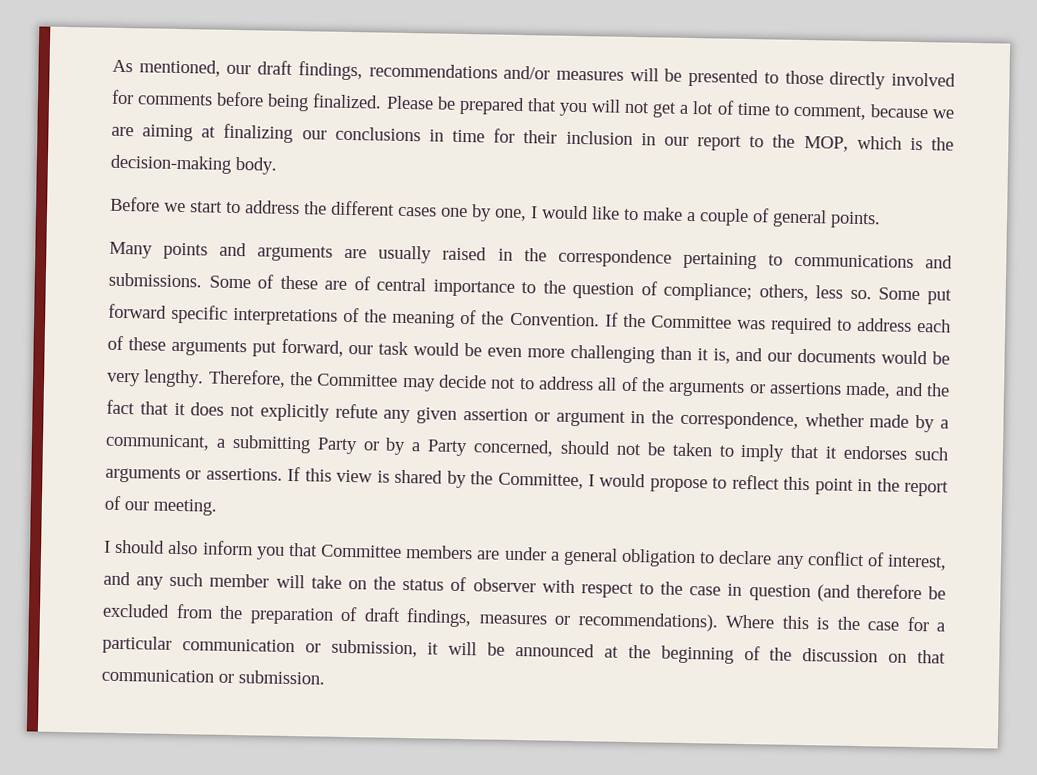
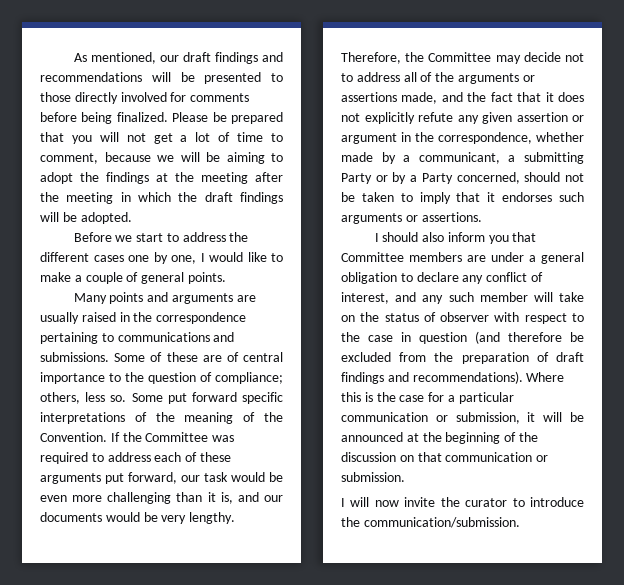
- As mentioned, our draft findings, recommendations and/or measures will be presented to those directly involved for comments before being finalized.
+ As mentioned, our draft findings and recommendations will be presented to those directly involved for comments before being finalized.
- Please be prepared that you will not get a lot of time to comment, because we are aiming at finalizing our conclusions in time for their inclusion in our report to the MOP, which is the decision-making body.
+ Please be prepared that you will not get a lot of time to comment, because we will be aiming to adopt the findings at the meeting after the meeting in which the draft findings will be adopted.
- If this view is shared by the Committee, I would propose to reflect this point in the report of our meeting.
- I should also inform you that Committee members are under a general obligation to declare any conflict of interest, and any such member will take on the status of observer with respect to the case in question (and therefore be excluded from the preparation of draft findings, measures or recommendations).
+ I should also inform you that Committee members are under a general obligation to declare any conflict of interest, and any such member will take on the status of observer with respect to the case in question (and therefore be excluded from the preparation of draft findings and recommendations).
+ I will now invite the curator to introduce the communication/submission.

